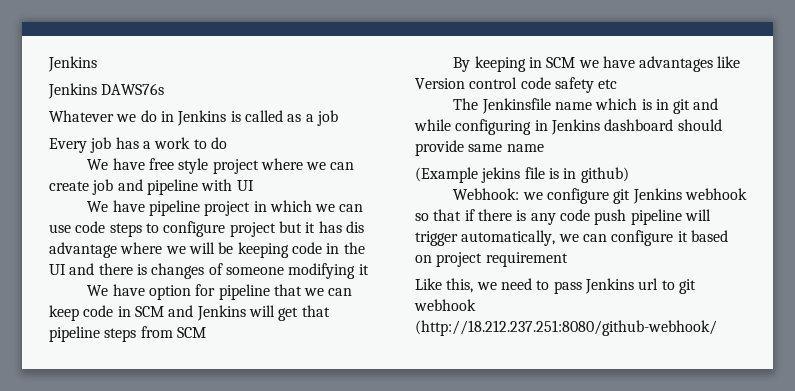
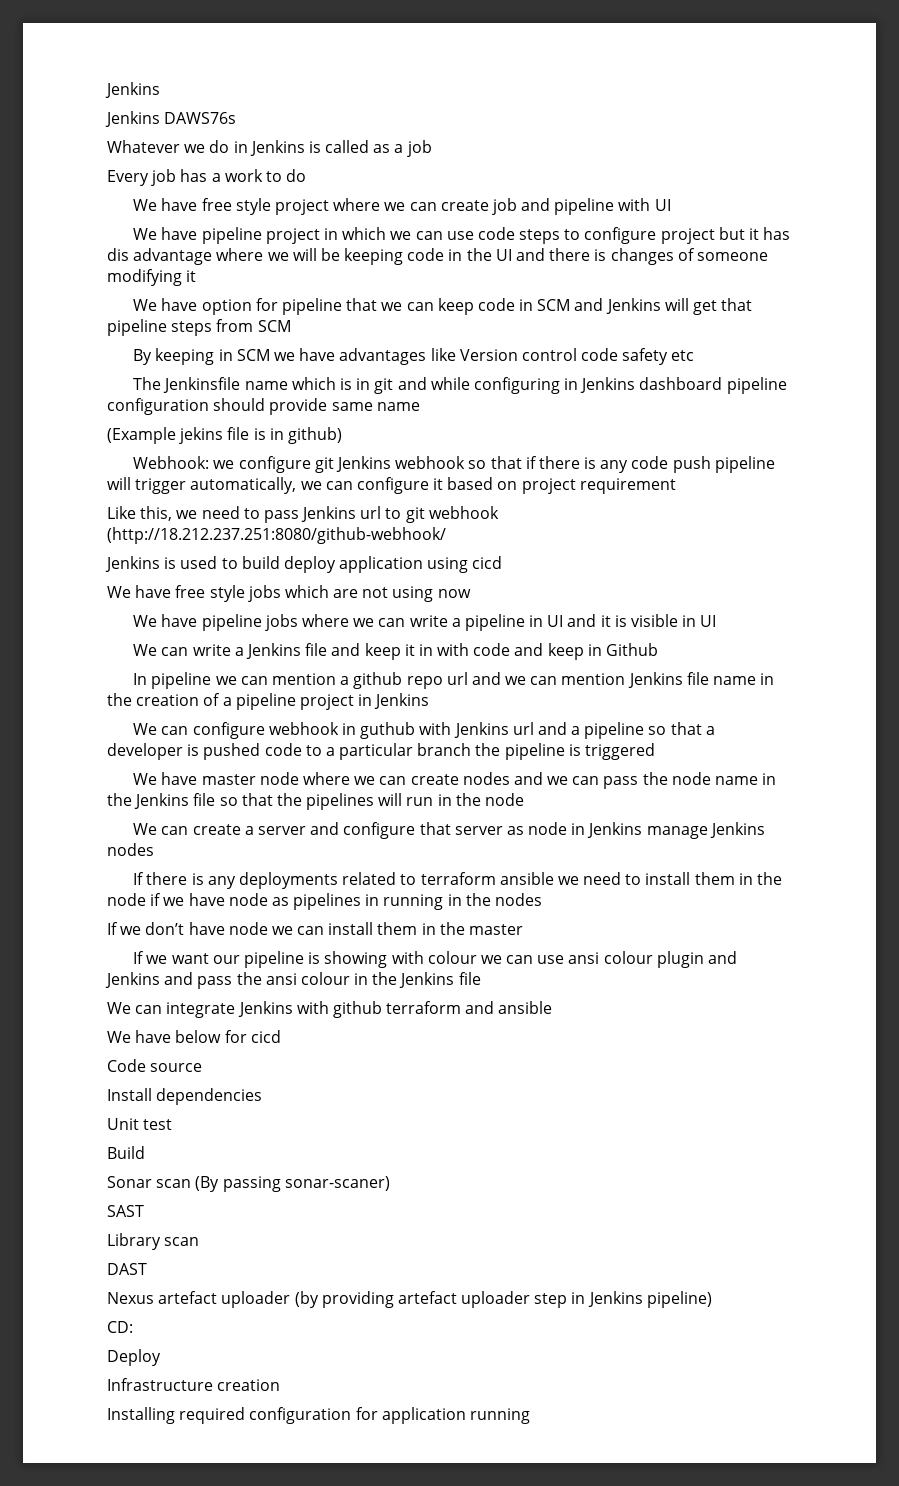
- The Jenkinsfile name which is in git and while configuring in Jenkins dashboard should provide same name
+ The Jenkinsfile name which is in git and while configuring in Jenkins dashboard pipeline configuration should provide same name
+ Jenkins is used to build deploy application using cicd
+ We have free style jobs which are not using now
+ We have pipeline jobs where we can write a pipeline in UI and it is visible in UI
+ We can write a Jenkins file and keep it in with code and keep in Github
+ In pipeline we can mention a github repo url and we can mention Jenkins file name in the creation of a pipeline project in Jenkins
+ We can configure webhook in guthub with Jenkins url and a pipeline so that a developer is pushed code to a particular branch the pipeline is triggered
+ We have master node where we can create nodes and we can pass the node name in the Jenkins file so that the pipelines will run in the node
+ We can create a server and configure that server as node in Jenkins manage Jenkins nodes
+ If there is any deployments related to terraform ansible we need to install them in the node if we have node as pipelines in running in the nodes
+ If we don’t have node we can install them in the master
+ If we want our pipeline is showing with colour we can use ansi colour plugin and Jenkins and pass the ansi colour in the Jenkins file
+ We can integrate Jenkins with github terraform and ansible
+ We have below for cicd
+ Code source
+ Install dependencies
+ Unit test
+ Build
+ Sonar scan (By passing sonar-scaner)
+ SAST
+ Library scan
+ DAST
+ Nexus artefact uploader (by providing artefact uploader step in Jenkins pipeline)
+ CD:
+ Deploy
+ Infrastructure creation
+ Installing required configuration for application running

